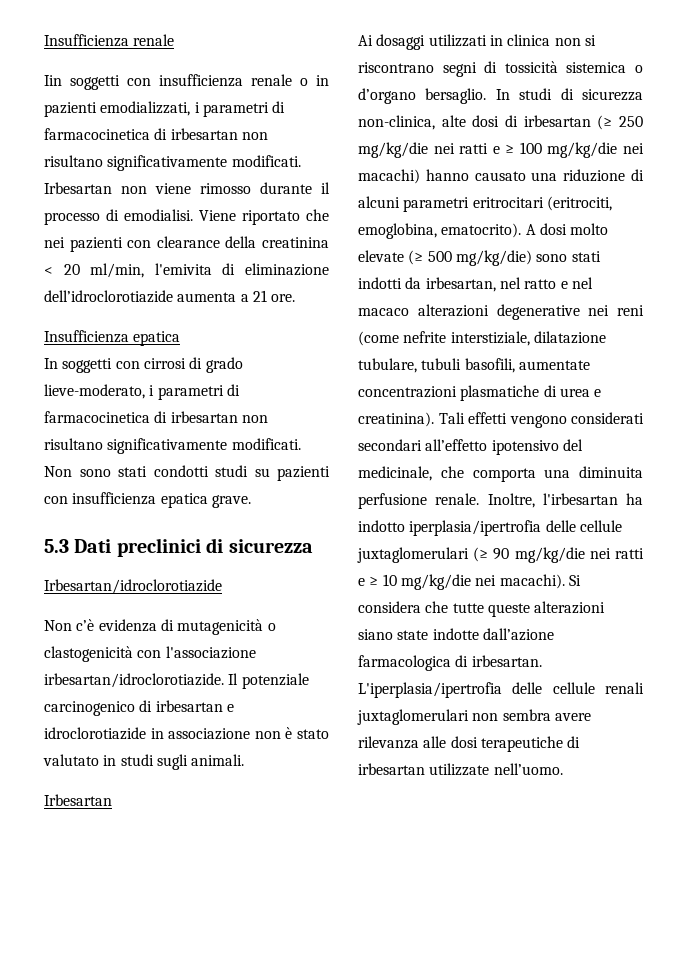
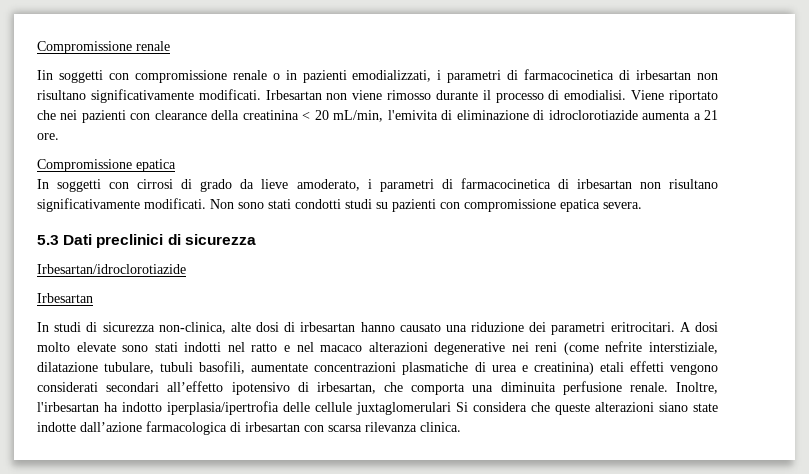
- Insufficienza renale
+ Compromissione renale
- Iin soggetti con insufficienza renale o in pazienti emodializzati, i parametri di farmacocinetica di irbesartan non risultano significativamente modificati.
+ Iin soggetti con compromissione renale o in pazienti emodializzati, i parametri di farmacocinetica di irbesartan non risultano significativamente modificati.
- Viene riportato che nei pazienti con clearance della creatinina < 20 ml/min, l'emivita di eliminazione dell’idroclorotiazide aumenta a 21 ore.
+ Viene riportato che nei pazienti con clearance della creatinina < 20 mL/min, l'emivita di eliminazione di idroclorotiazide aumenta a 21 ore.
- Insufficienza epatica
+ Compromissione epatica
- In soggetti con cirrosi di grado lieve-moderato, i parametri di farmacocinetica di irbesartan non risultano significativamente modificati.
+ In soggetti con cirrosi di grado da lieve amoderato, i parametri di farmacocinetica di irbesartan non risultano significativamente modificati.
- Non sono stati condotti studi su pazienti con insufficienza epatica grave.
+ Non sono stati condotti studi su pazienti con compromissione epatica severa.
  Irbesartan/idroclorotiazide
- Non c’è evidenza di mutagenicità o clastogenicità con l'associazione irbesartan/idroclorotiazide. Il potenziale carcinogenico di irbesartan e idroclorotiazide in associazione non è stato valutato in studi sugli animali.
  Irbesartan
- Ai dosaggi utilizzati in clinica non si riscontrano segni di tossicità sistemica o d’organo bersaglio. In studi di sicurezza non-clinica, alte dosi di irbesartan (≥ 250 mg/kg/die nei ratti e ≥ 100 mg/kg/die nei macachi) hanno causato una riduzione di alcuni parametri eritrocitari (eritrociti, emoglobina, ematocrito).
+ In studi di sicurezza non-clinica, alte dosi di irbesartan hanno causato una riduzione dei parametri eritrocitari.
- A dosi molto elevate (≥ 500 mg/kg/die) sono stati indotti da irbesartan, nel ratto e nel macaco alterazioni degenerative nei reni (come nefrite interstiziale, dilatazione tubulare, tubuli basofili, aumentate concentrazioni plasmatiche di urea e creatinina). Tali effetti vengono considerati secondari all’effetto ipotensivo del medicinale, che comporta una diminuita perfusione renale.
+ A dosi molto elevate sono stati indotti nel ratto e nel macaco alterazioni degenerative nei reni (come nefrite interstiziale, dilatazione tubulare, tubuli basofili, aumentate concentrazioni plasmatiche di urea e creatinina) etali effetti vengono considerati secondari all’effetto ipotensivo di irbesartan, che comporta una diminuita perfusione renale.
- Inoltre, l'irbesartan ha indotto iperplasia/ipertrofia delle cellule juxtaglomerulari (≥ 90 mg/kg/die nei ratti e ≥ 10 mg/kg/die nei macachi). Si considera che tutte queste alterazioni siano state indotte dall’azione farmacologica di irbesartan. L'iperplasia/ipertrofia delle cellule renali juxtaglomerulari non sembra avere rilevanza alle dosi terapeutiche di irbesartan utilizzate nell’uomo.
+ Inoltre, l'irbesartan ha indotto iperplasia/ipertrofia delle cellule juxtaglomerulari Si considera che queste alterazioni siano state indotte dall’azione farmacologica di irbesartan con scarsa rilevanza clinica.

